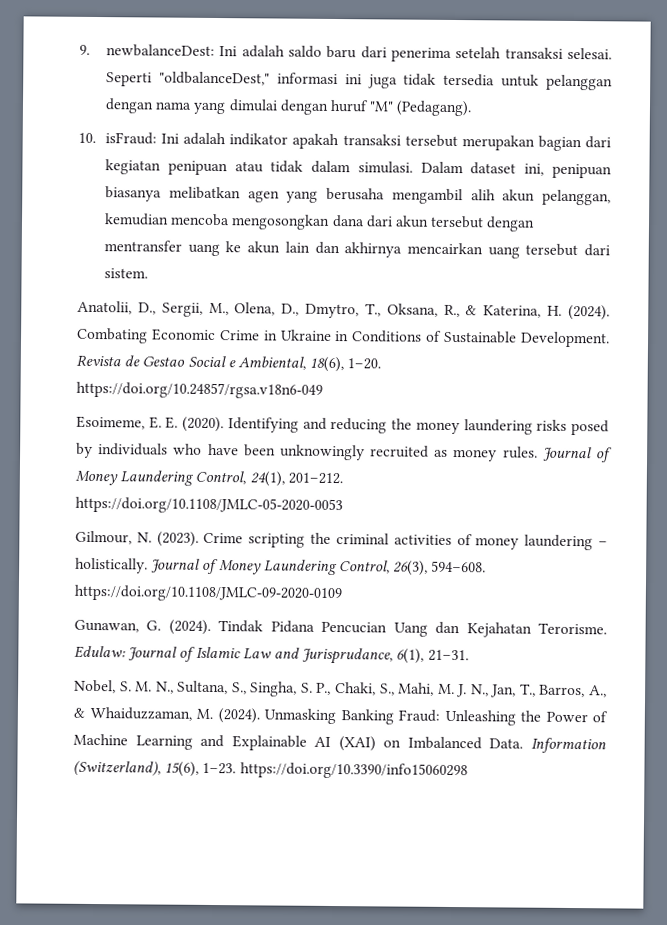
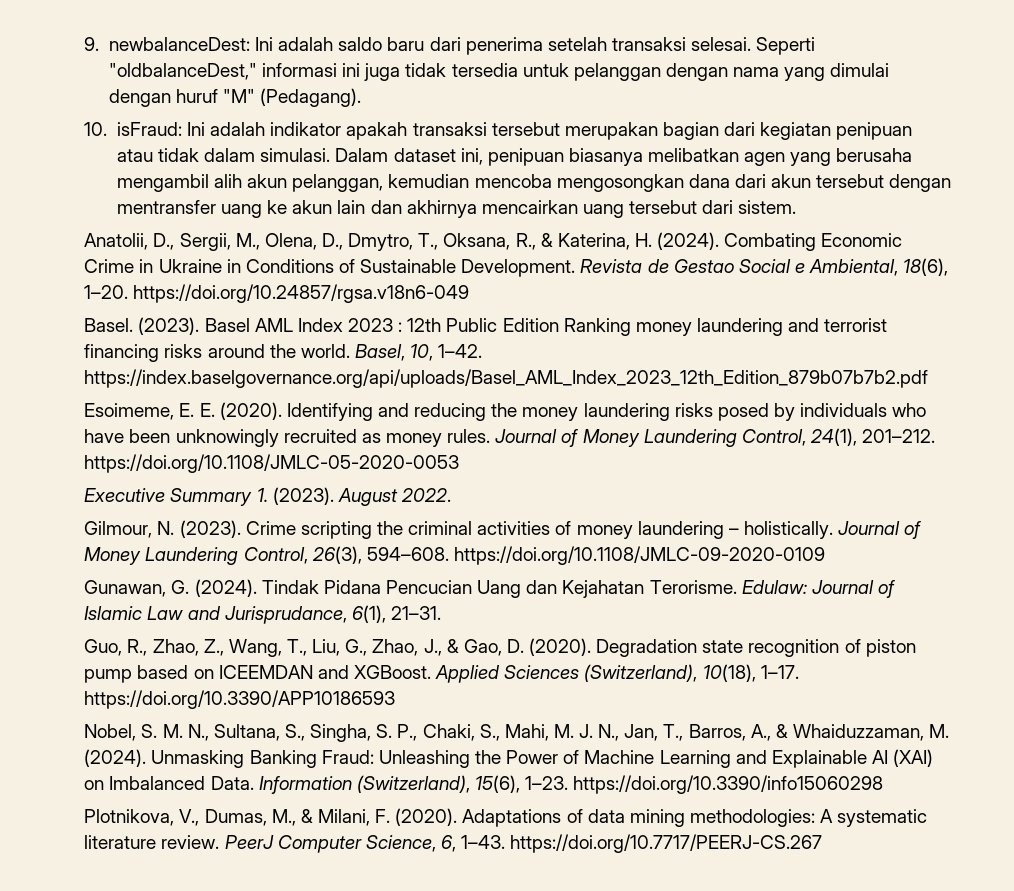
+ Basel. (2023). Basel AML Index 2023 : 12th Public Edition Ranking money laundering and terrorist financing risks around the world. Basel, 10, 1–42. https://index.baselgovernance.org/api/uploads/Basel_AML_Index_2023_12th_Edition_879b07b7b2.pdf
+ Executive Summary 1. (2023). August 2022.
+ Guo, R., Zhao, Z., Wang, T., Liu, G., Zhao, J., & Gao, D. (2020). Degradation state recognition of piston pump based on ICEEMDAN and XGBoost. Applied Sciences (Switzerland), 10(18), 1–17. https://doi.org/10.3390/APP10186593
+ Plotnikova, V., Dumas, M., & Milani, F. (2020). Adaptations of data mining methodologies: A systematic literature review. PeerJ Computer Science, 6, 1–43. https://doi.org/10.7717/PEERJ-CS.267

